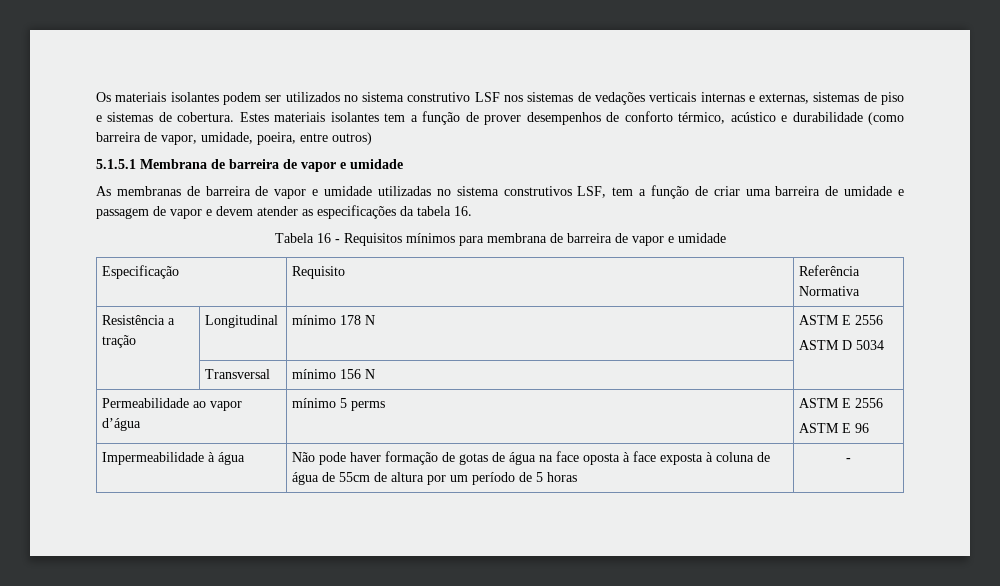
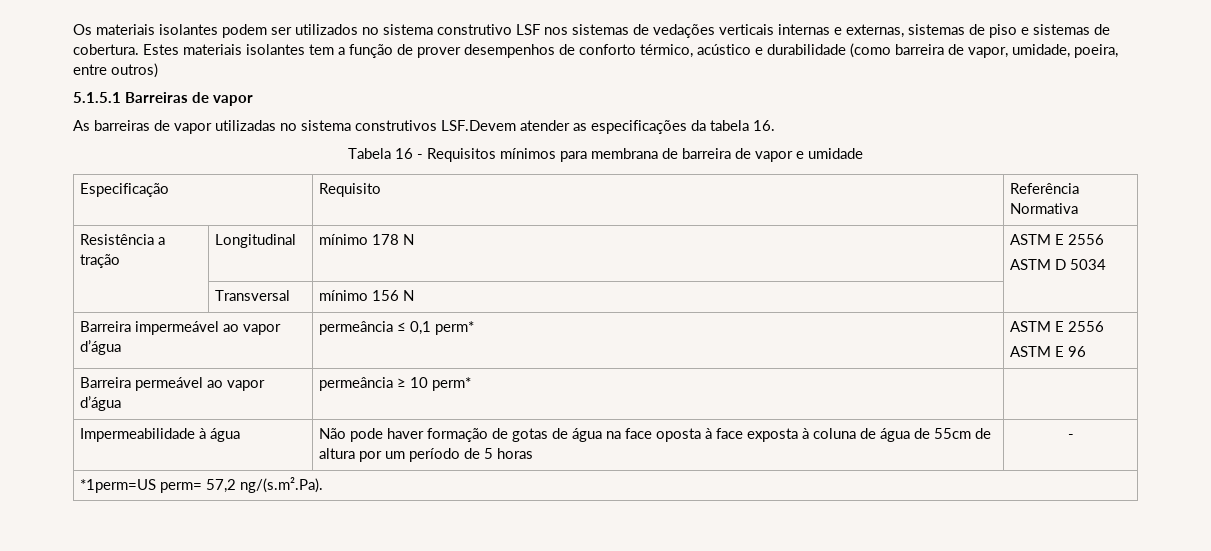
- 5.1.5.1 Membrana de barreira de vapor e umidade
+ 5.1.5.1 Barreiras de vapor
- As membranas de barreira de vapor e umidade utilizadas no sistema construtivos LSF, tem a função de criar uma barreira de umidade e passagem de vapor e devem atender as especificações da tabela 16.
+ As barreiras de vapor utilizadas no sistema construtivos LSF.Devem atender as especificações da tabela 16.
- Permeabilidade ao vapor d’água | mínimo 5 perms | ASTM E 2556
+ Barreira impermeável ao vapor d’água | permeância ≤ 0,1 perm* | ASTM E 2556
+ Barreira permeável ao vapor d’água | permeância ≥ 10 perm* |
+ *1perm=US perm= 57,2 ng/(s.m².Pa).

